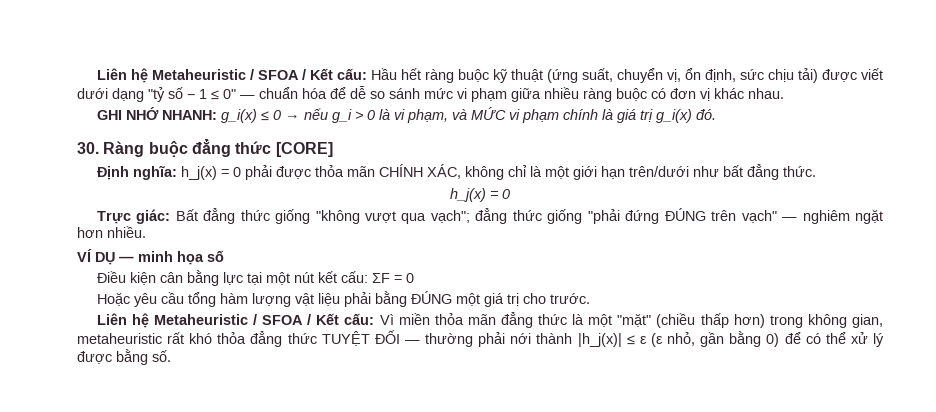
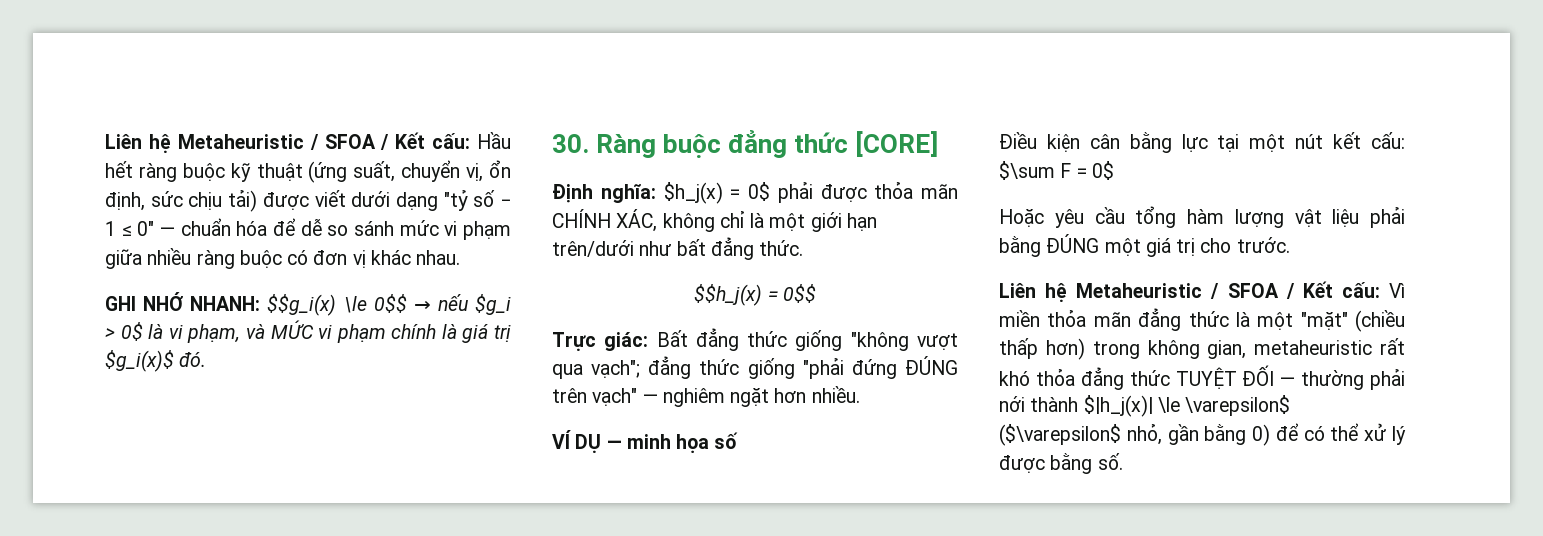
- GHI NHỚ NHANH: g_i(x) ≤ 0 → nếu g_i > 0 là vi phạm, và MỨC vi phạm chính là giá trị g_i(x) đó.
+ GHI NHỚ NHANH: $$g_i(x) \le 0$$ → nếu $g_i > 0$ là vi phạm, và MỨC vi phạm chính là giá trị $g_i(x)$ đó.
- Định nghĩa: h_j(x) = 0 phải được thỏa mãn CHÍNH XÁC, không chỉ là một giới hạn trên/dưới như bất đẳng thức.
- h_j(x) = 0
+ Định nghĩa: $h_j(x) = 0$ phải được thỏa mãn CHÍNH XÁC, không chỉ là một giới hạn trên/dưới như bất đẳng thức.
+ $$h_j(x) = 0$$
- Điều kiện cân bằng lực tại một nút kết cấu: ΣF = 0
+ Điều kiện cân bằng lực tại một nút kết cấu: $\sum F = 0$
- Liên hệ Metaheuristic / SFOA / Kết cấu: Vì miền thỏa mãn đẳng thức là một "mặt" (chiều thấp hơn) trong không gian, metaheuristic rất khó thỏa đẳng thức TUYỆT ĐỐI — thường phải nới thành |h_j(x)| ≤ ε (ε nhỏ, gần bằng 0) để có thể xử lý được bằng số.
+ Liên hệ Metaheuristic / SFOA / Kết cấu: Vì miền thỏa mãn đẳng thức là một "mặt" (chiều thấp hơn) trong không gian, metaheuristic rất khó thỏa đẳng thức TUYỆT ĐỐI — thường phải nới thành $|h_j(x)| \le \varepsilon$ ($\varepsilon$ nhỏ, gần bằng 0) để có thể xử lý được bằng số.

